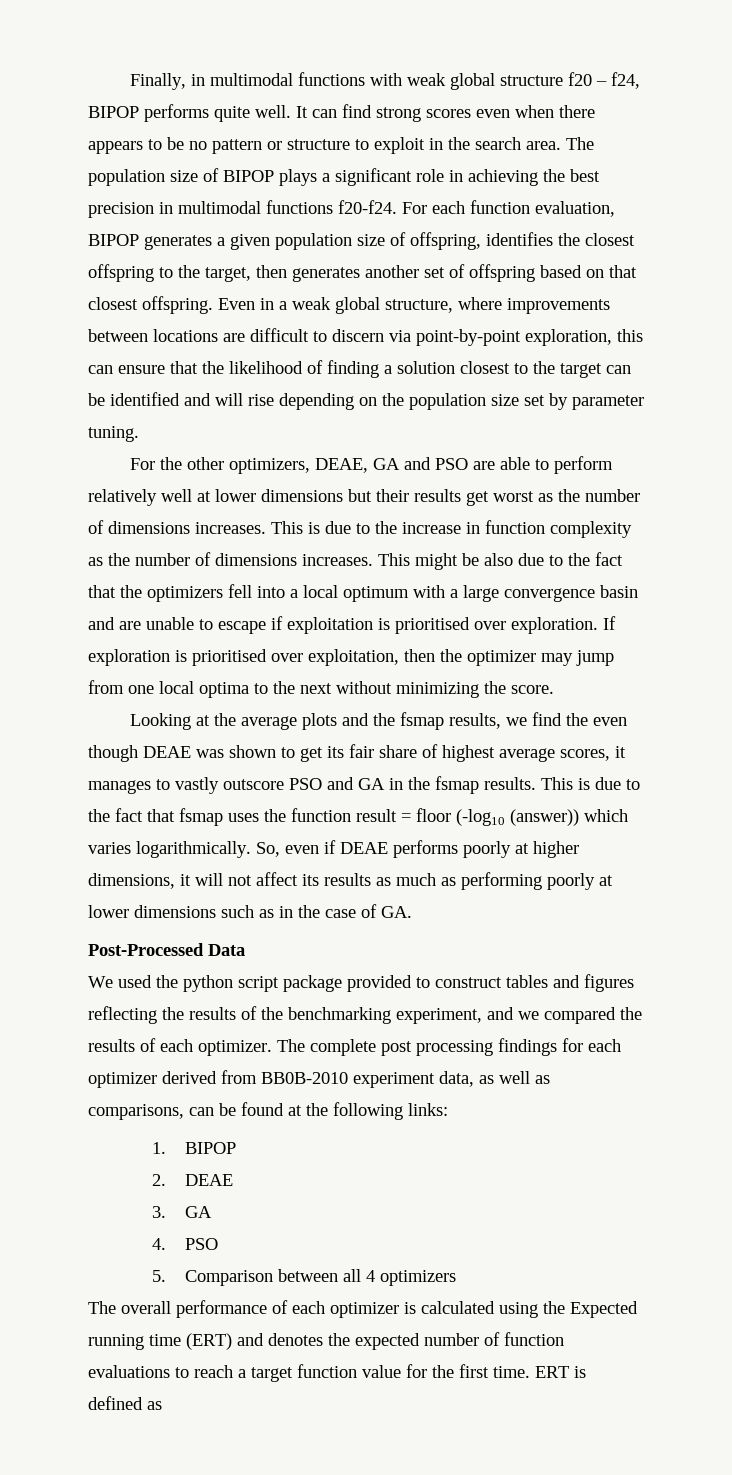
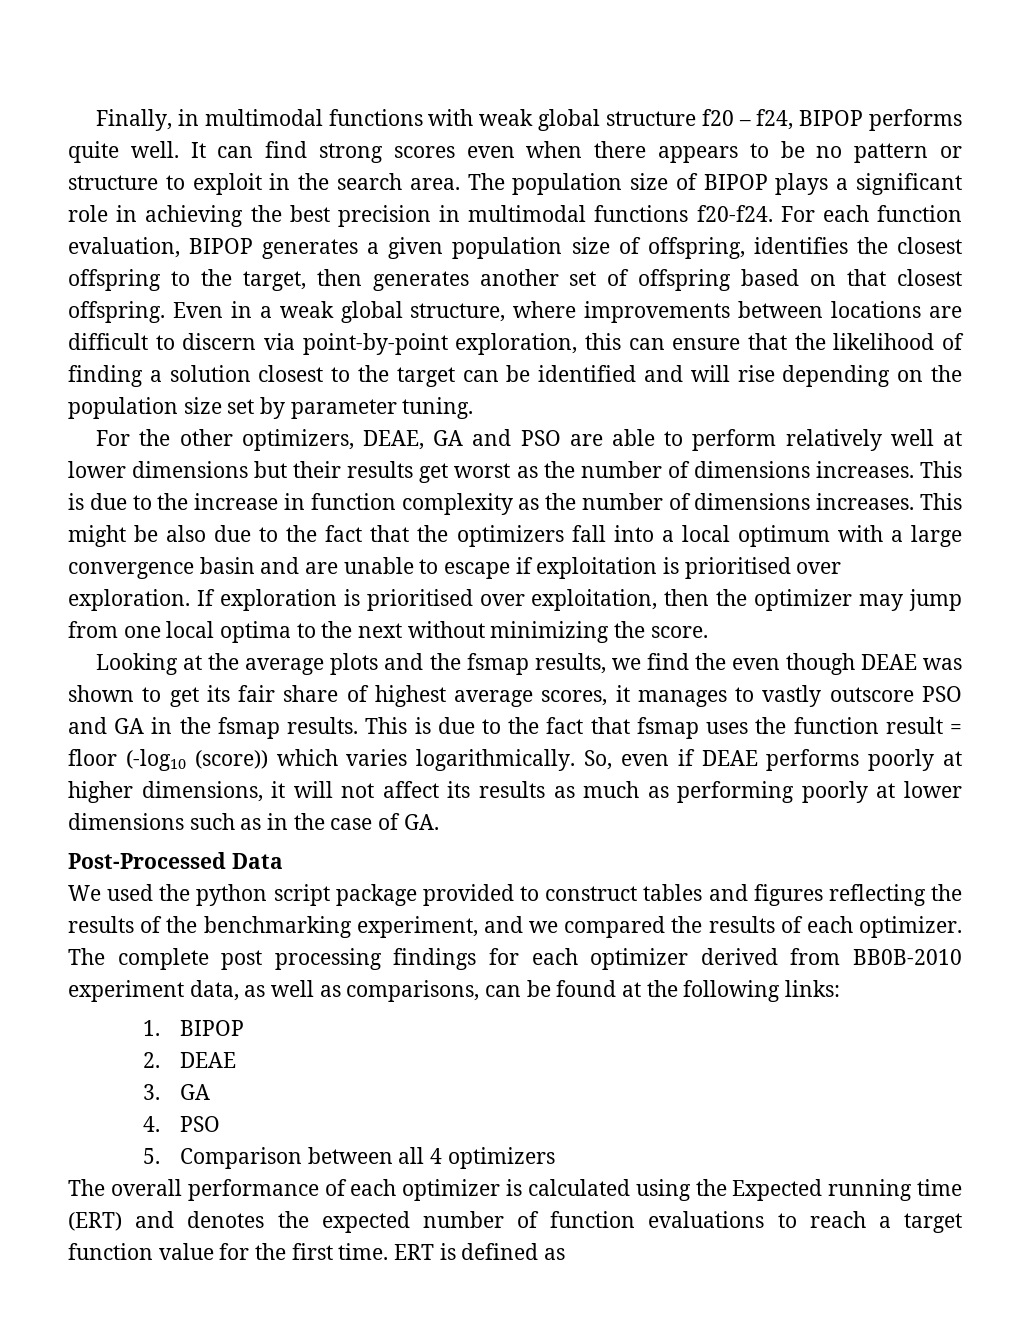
- This might be also due to the fact that the optimizers fell into a local optimum with a large convergence basin and are unable to escape if exploitation is prioritised over exploration.
+ This might be also due to the fact that the optimizers fall into a local optimum with a large convergence basin and are unable to escape if exploitation is prioritised over exploration.
- This is due to the fact that fsmap uses the function result = floor (-log10 (answer)) which varies logarithmically.
+ This is due to the fact that fsmap uses the function result = floor (-log10 (score)) which varies logarithmically.

